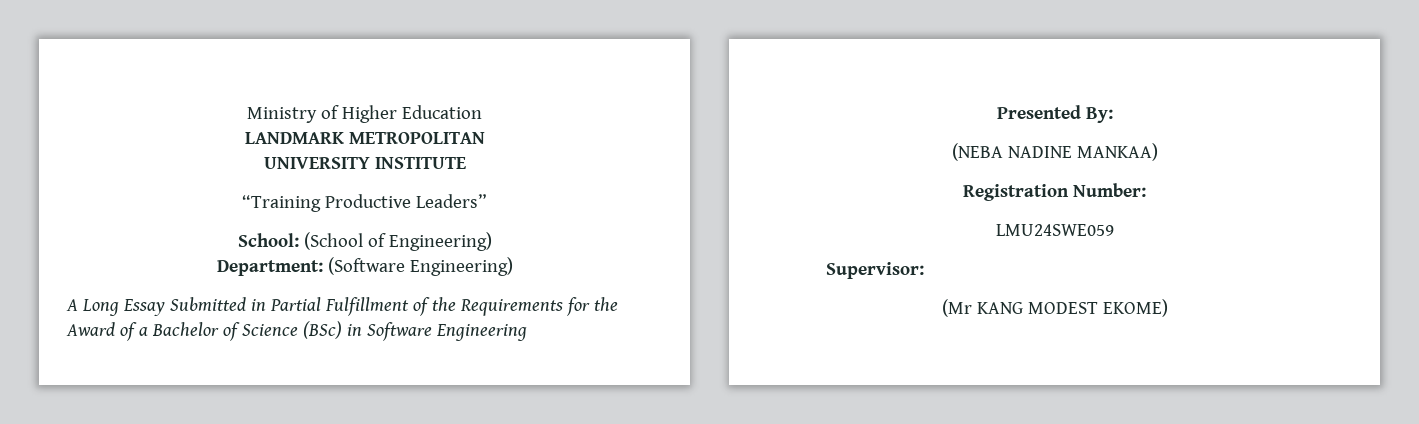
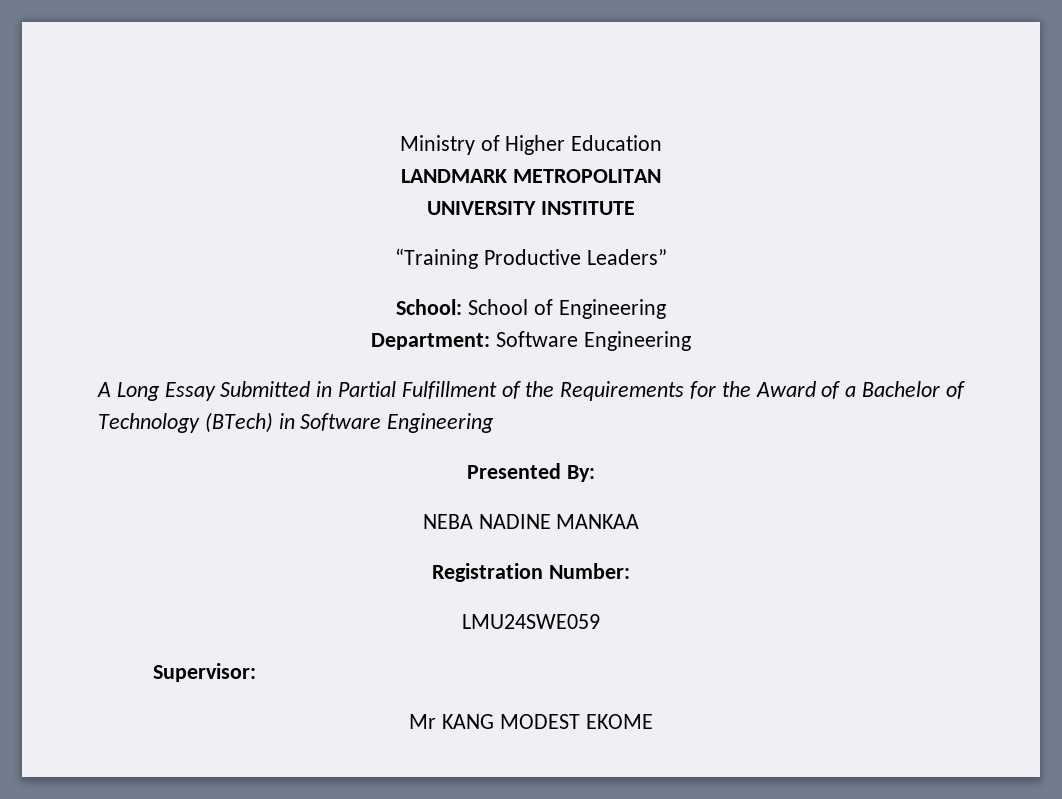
- School: (School of Engineering)
+ School: School of Engineering
- Department: (Software Engineering)
+ Department: Software Engineering
- A Long Essay Submitted in Partial Fulfillment of the Requirements for the Award of a Bachelor of Science (BSc) in Software Engineering
+ A Long Essay Submitted in Partial Fulfillment of the Requirements for the Award of a Bachelor of Technology (BTech) in Software Engineering
- (NEBA NADINE MANKAA)
+ NEBA NADINE MANKAA
- (Mr KANG MODEST EKOME)
+ Mr KANG MODEST EKOME

